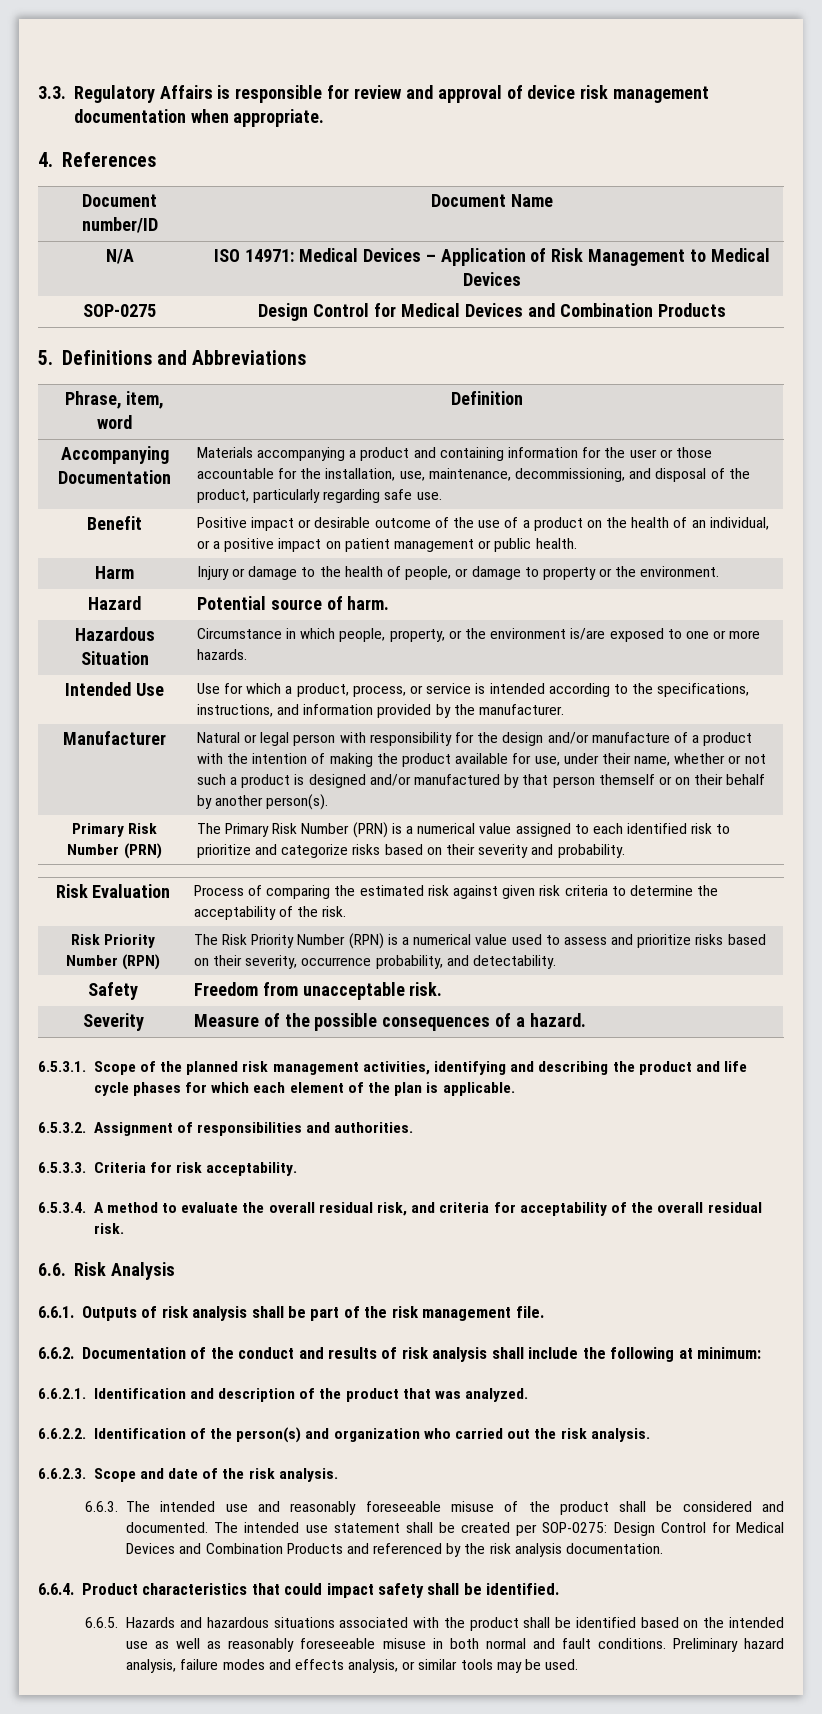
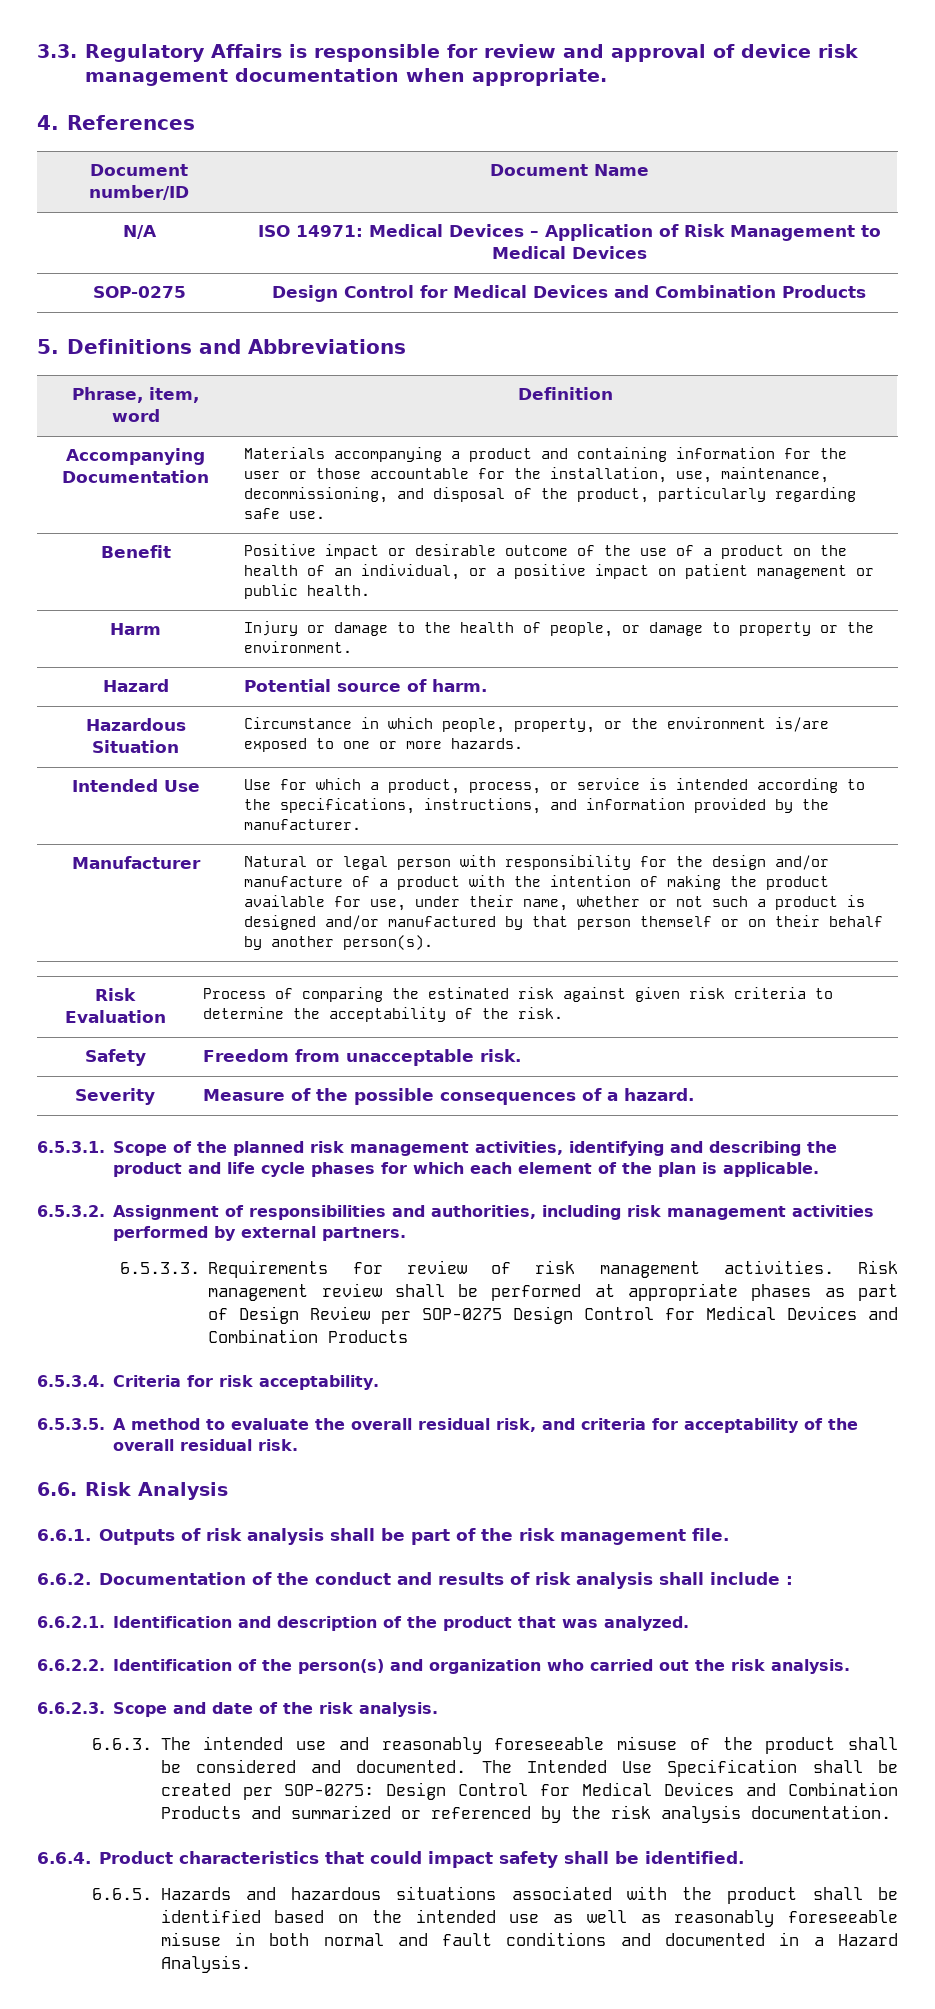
- Primary Risk Number (PRN) | The Primary Risk Number (PRN) is a numerical value assigned to each identified risk to prioritize and categorize risks based on their severity and probability.
- Risk Priority Number (RPN) | The Risk Priority Number (RPN) is a numerical value used to assess and prioritize risks based on their severity, occurrence probability, and detectability.
- 6.5.3.2. Assignment of responsibilities and authorities.
- 6.5.3.3. Criteria for risk acceptability.
+ 6.5.3.2. Assignment of responsibilities and authorities, including risk management activities performed by external partners.
+ 6.5.3.3. Requirements for review of risk management activities. Risk management review shall be performed at appropriate phases as part of Design Review per SOP-0275 Design Control for Medical Devices and Combination Products
+ 6.5.3.4. Criteria for risk acceptability.
- 6.5.3.4. A method to evaluate the overall residual risk, and criteria for acceptability of the overall residual risk.
+ 6.5.3.5. A method to evaluate the overall residual risk, and criteria for acceptability of the overall residual risk.
- 6.6.2. Documentation of the conduct and results of risk analysis shall include the following at minimum:
+ 6.6.2. Documentation of the conduct and results of risk analysis shall include :
- The intended use statement shall be created per SOP-0275: Design Control for Medical Devices and Combination Products and referenced by the risk analysis documentation.
+ The Intended Use Specification shall be created per SOP-0275: Design Control for Medical Devices and Combination Products and summarized or referenced by the risk analysis documentation.
- 6.6.5. Hazards and hazardous situations associated with the product shall be identified based on the intended use as well as reasonably foreseeable misuse in both normal and fault conditions. Preliminary hazard analysis, failure modes and effects analysis, or similar tools may be used.
+ 6.6.5. Hazards and hazardous situations associated with the product shall be identified based on the intended use as well as reasonably foreseeable misuse in both normal and fault conditions and documented in a Hazard Analysis.

